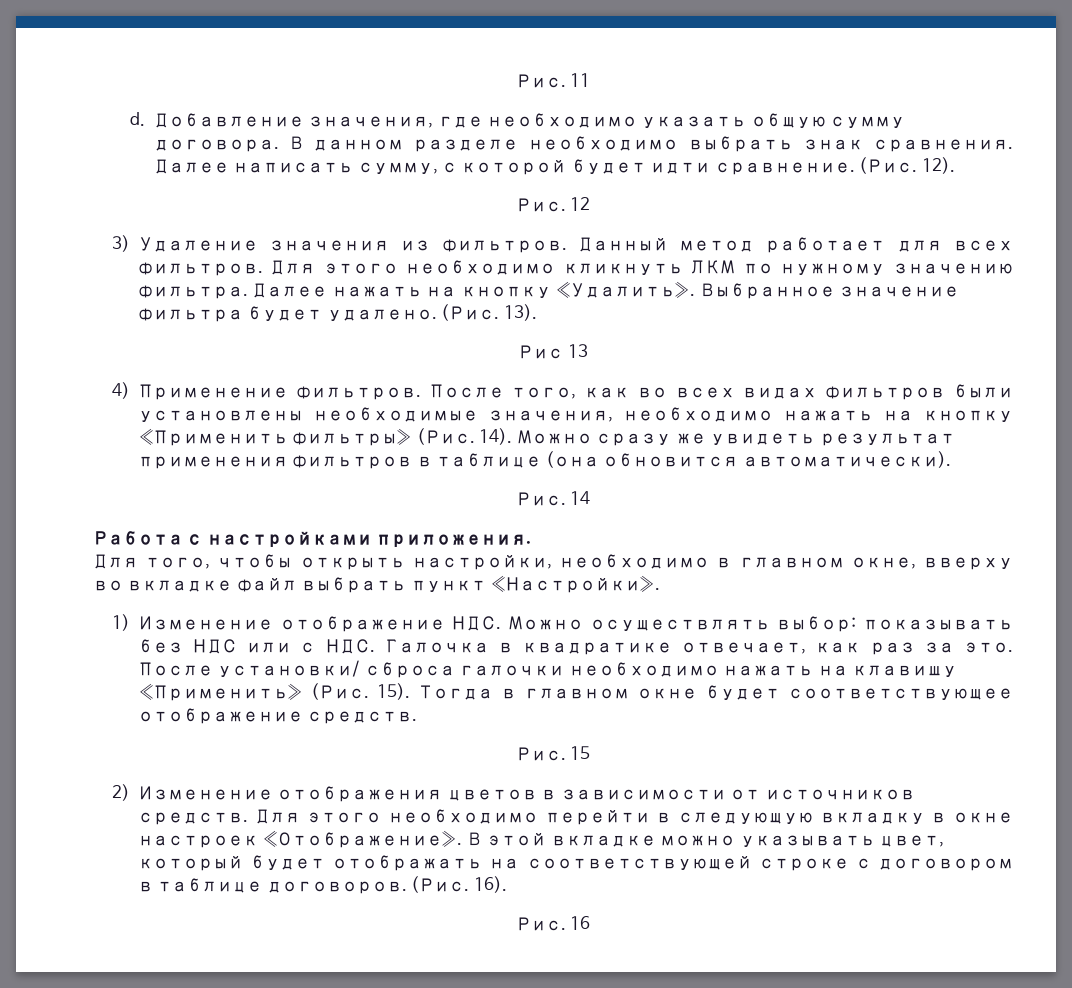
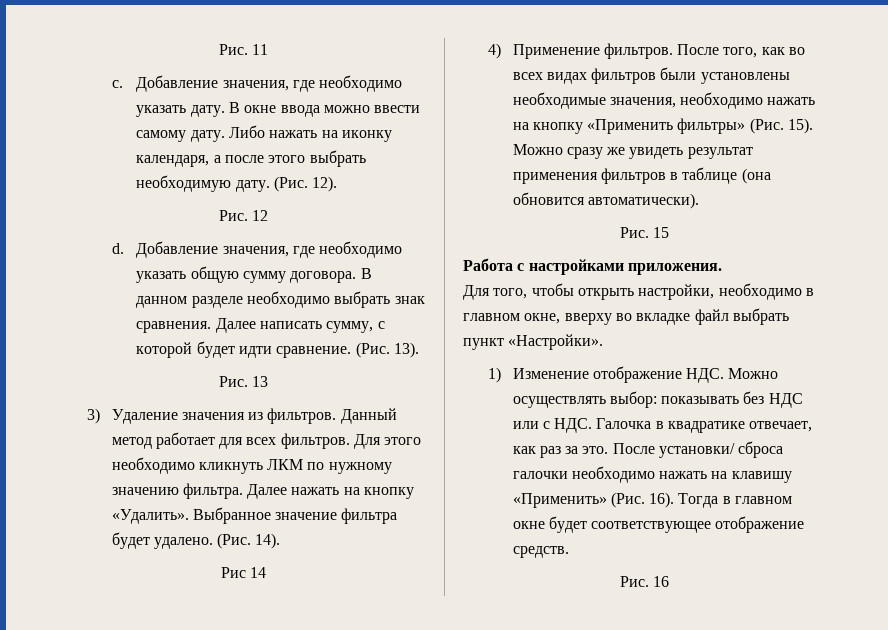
+ c. Добавление значения, где необходимо указать дату. В окне ввода можно ввести самому дату. Либо нажать на иконку календаря, а после этого выбрать необходимую дату. (Рис. 12).
+ Рис. 12
- (Рис. 12).
- Рис. 12
+ (Рис. 13).
+ Рис. 13
- (Рис. 13).
+ (Рис. 14).
- Рис 13
+ Рис 14
- После того, как во всех видах фильтров были установлены необходимые значения, необходимо нажать на кнопку «Применить фильтры» (Рис. 14).
+ После того, как во всех видах фильтров были установлены необходимые значения, необходимо нажать на кнопку «Применить фильтры» (Рис. 15).
- Рис. 14
+ Рис. 15
- После установки/ сброса галочки необходимо нажать на клавишу «Применить» (Рис. 15).
+ После установки/ сброса галочки необходимо нажать на клавишу «Применить» (Рис. 16).
- Рис. 15
- 2) Изменение отображения цветов в зависимости от источников средств. Для этого необходимо перейти в следующую вкладку в окне настроек «Отображение». В этой вкладке можно указывать цвет, который будет отображать на соответствующей строке с договором в таблице договоров. (Рис. 16).

